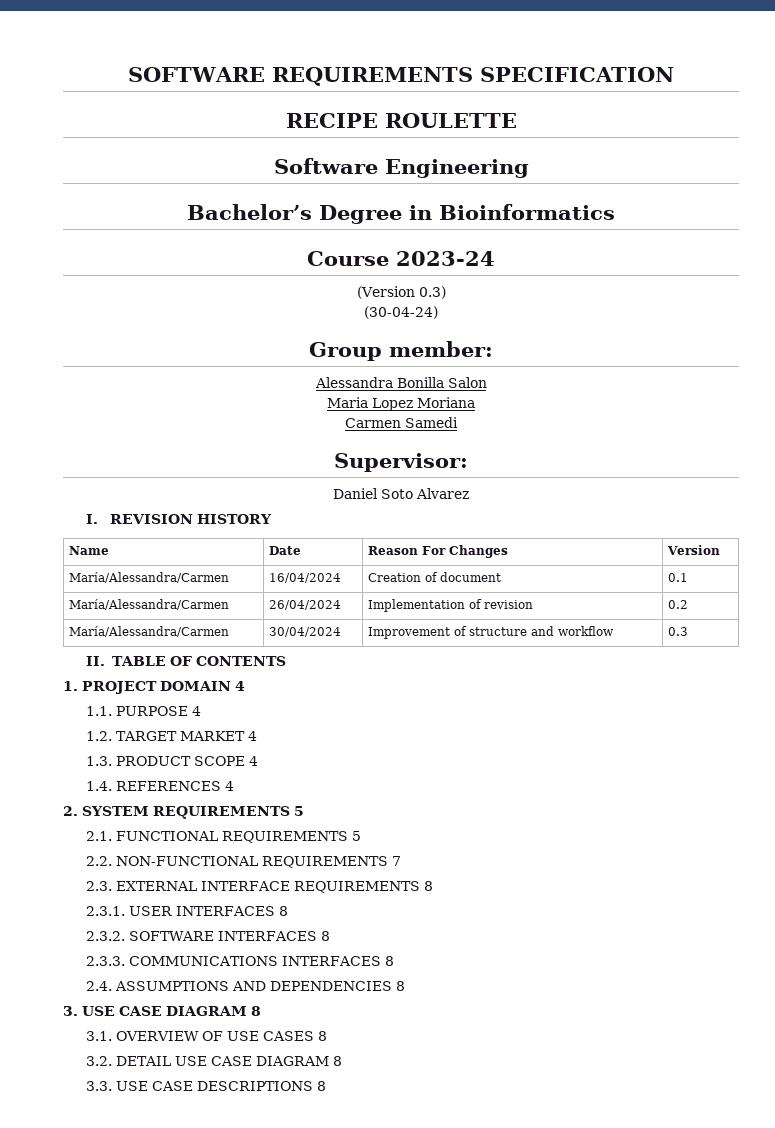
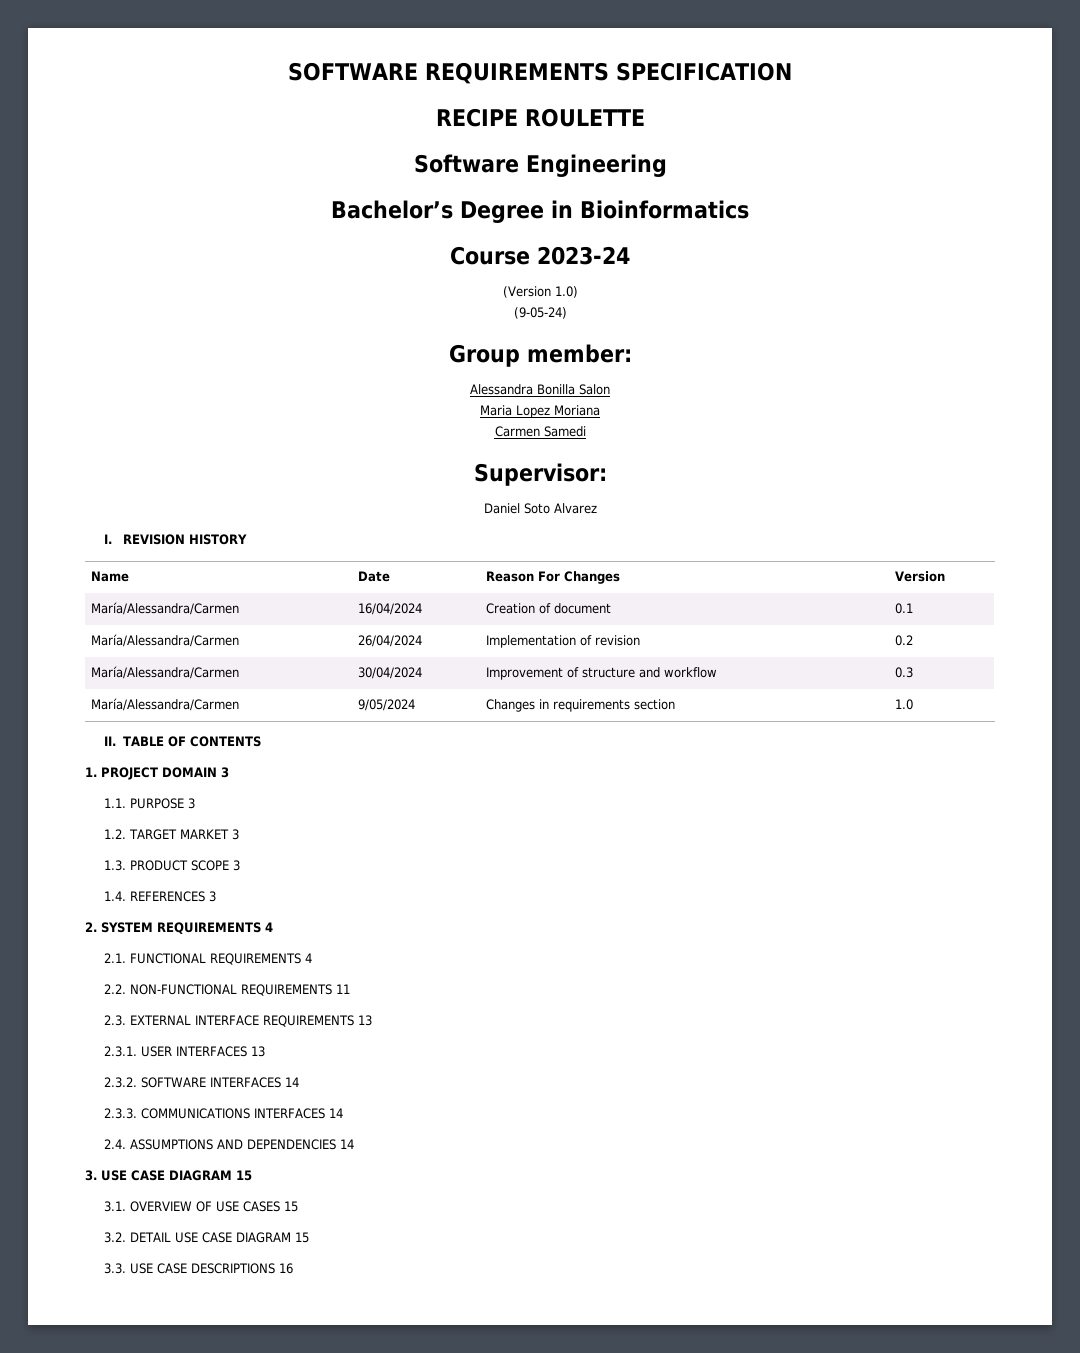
- (Version 0.3)
- (30-04-24)
+ (Version 1.0)
+ (9-05-24)
+ María/Alessandra/Carmen | 9/05/2024 | Changes in requirements section | 1.0
- 1. PROJECT DOMAIN 4
+ 1. PROJECT DOMAIN 3
- 1.1. PURPOSE 4
+ 1.1. PURPOSE 3
- 1.2. TARGET MARKET 4
+ 1.2. TARGET MARKET 3
- 1.3. PRODUCT SCOPE 4
+ 1.3. PRODUCT SCOPE 3
- 1.4. REFERENCES 4
+ 1.4. REFERENCES 3
- 2. SYSTEM REQUIREMENTS 5
+ 2. SYSTEM REQUIREMENTS 4
- 2.1. FUNCTIONAL REQUIREMENTS 5
+ 2.1. FUNCTIONAL REQUIREMENTS 4
- 2.2. NON-FUNCTIONAL REQUIREMENTS 7
+ 2.2. NON-FUNCTIONAL REQUIREMENTS 11
- 2.3. EXTERNAL INTERFACE REQUIREMENTS 8
+ 2.3. EXTERNAL INTERFACE REQUIREMENTS 13
- 2.3.1. USER INTERFACES 8
+ 2.3.1. USER INTERFACES 13
- 2.3.2. SOFTWARE INTERFACES 8
+ 2.3.2. SOFTWARE INTERFACES 14
- 2.3.3. COMMUNICATIONS INTERFACES 8
+ 2.3.3. COMMUNICATIONS INTERFACES 14
- 2.4. ASSUMPTIONS AND DEPENDENCIES 8
+ 2.4. ASSUMPTIONS AND DEPENDENCIES 14
- 3. USE CASE DIAGRAM 8
+ 3. USE CASE DIAGRAM 15
- 3.1. OVERVIEW OF USE CASES 8
+ 3.1. OVERVIEW OF USE CASES 15
- 3.2. DETAIL USE CASE DIAGRAM 8
+ 3.2. DETAIL USE CASE DIAGRAM 15
- 3.3. USE CASE DESCRIPTIONS 8
+ 3.3. USE CASE DESCRIPTIONS 16

